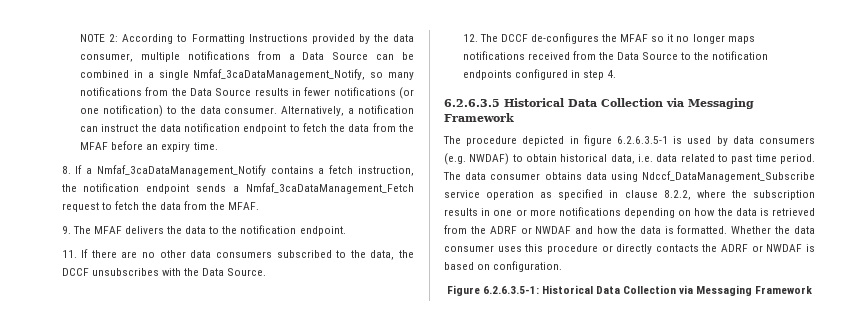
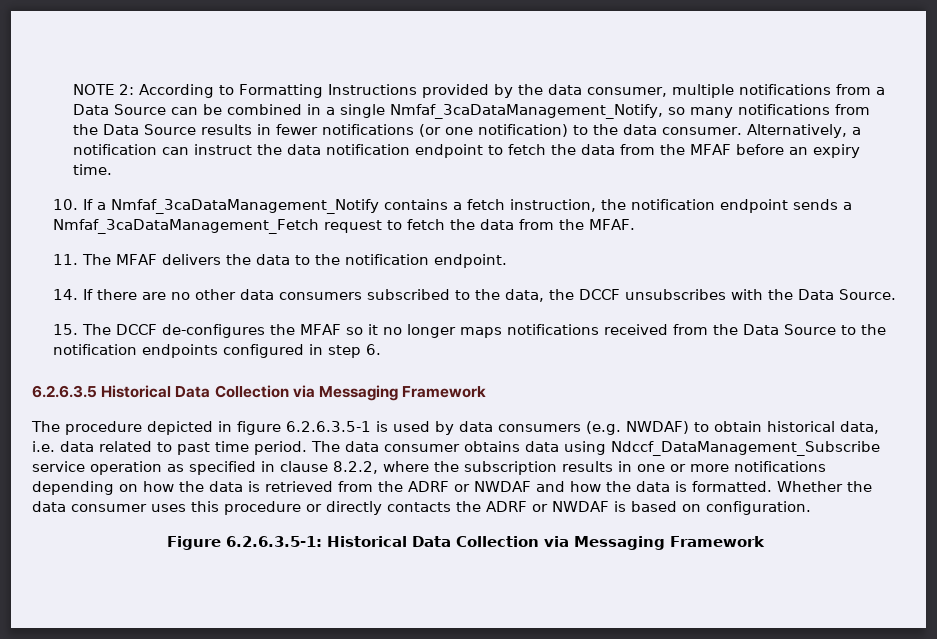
- 8. If a Nmfaf_3caDataManagement_Notify contains a fetch instruction, the notification endpoint sends a Nmfaf_3caDataManagement_Fetch request to fetch the data from the MFAF.
+ 10. If a Nmfaf_3caDataManagement_Notify contains a fetch instruction, the notification endpoint sends a Nmfaf_3caDataManagement_Fetch request to fetch the data from the MFAF.
- 9. The MFAF delivers the data to the notification endpoint.
+ 11. The MFAF delivers the data to the notification endpoint.
- 11. If there are no other data consumers subscribed to the data, the DCCF unsubscribes with the Data Source.
+ 14. If there are no other data consumers subscribed to the data, the DCCF unsubscribes with the Data Source.
- 12. The DCCF de-configures the MFAF so it no longer maps notifications received from the Data Source to the notification endpoints configured in step 4.
+ 15. The DCCF de-configures the MFAF so it no longer maps notifications received from the Data Source to the notification endpoints configured in step 6.

